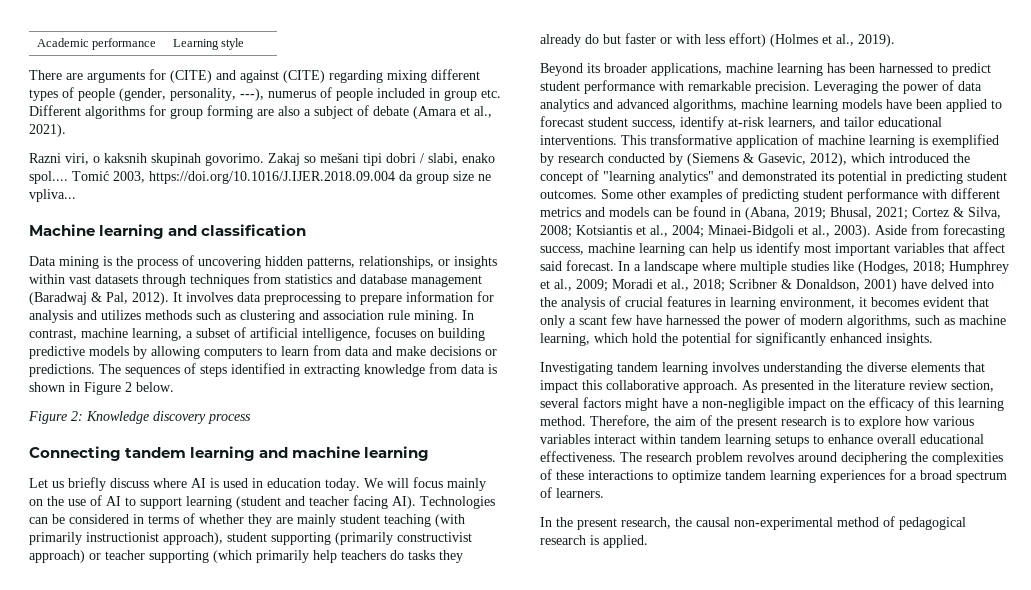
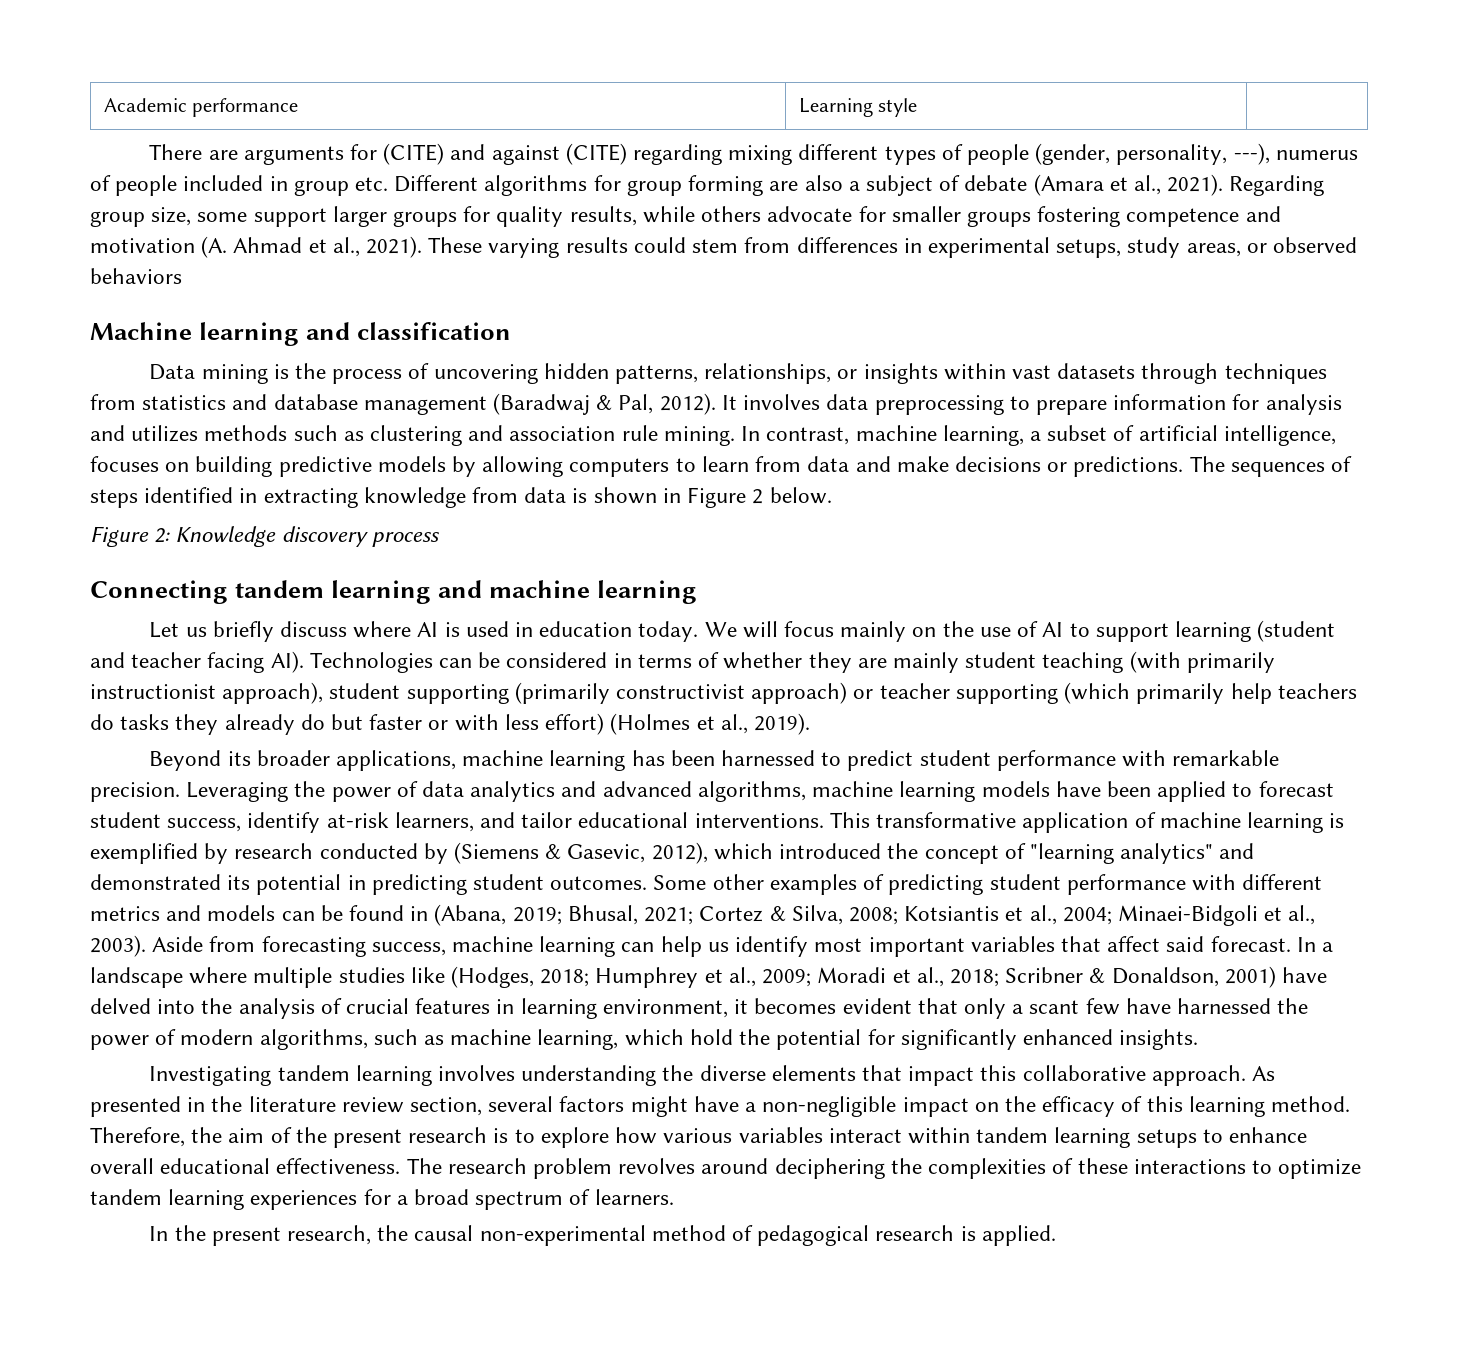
- There are arguments for (CITE) and against (CITE) regarding mixing different types of people (gender, personality, ---), numerus of people included in group etc. Different algorithms for group forming are also a subject of debate (Amara et al., 2021).
- Razni viri, o kaksnih skupinah govorimo. Zakaj so mešani tipi dobri / slabi, enako spol.... Tomić 2003, https://doi.org/10.1016/J.IJER.2018.09.004 da group size ne vpliva...
+ There are arguments for (CITE) and against (CITE) regarding mixing different types of people (gender, personality, ---), numerus of people included in group etc. Different algorithms for group forming are also a subject of debate (Amara et al., 2021). Regarding group size, some support larger groups for quality results, while others advocate for smaller groups fostering competence and motivation (A. Ahmad et al., 2021). These varying results could stem from differences in experimental setups, study areas, or observed behaviors

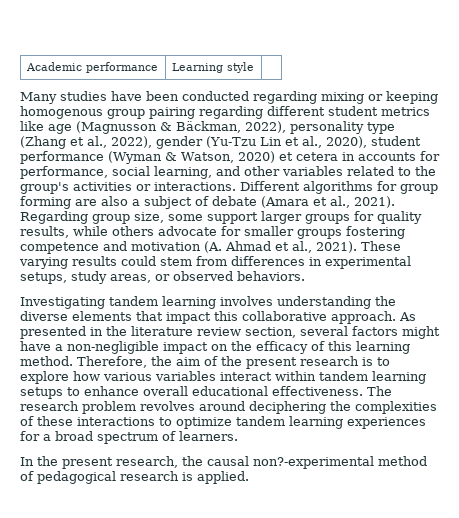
- There are arguments for (CITE) and against (CITE) regarding mixing different types of people (gender, personality, ---), numerus of people included in group etc. Different algorithms for group forming are also a subject of debate (Amara et al., 2021).
+ Many studies have been conducted regarding mixing or keeping homogenous group pairing regarding different student metrics like age (Magnusson & Bäckman, 2022), personality type (Zhang et al., 2022), gender (Yu-Tzu Lin et al., 2020), student performance (Wyman & Watson, 2020) et cetera in accounts for performance, social learning, and other variables related to the group's activities or interactions. Different algorithms for group forming are also a subject of debate (Amara et al., 2021).
- These varying results could stem from differences in experimental setups, study areas, or observed behaviors
- Machine learning and classification
- Data mining is the process of uncovering hidden patterns, relationships, or insights within vast datasets through techniques from statistics and database management (Baradwaj & Pal, 2012). It involves data preprocessing to prepare information for analysis and utilizes methods such as clustering and association rule mining. In contrast, machine learning, a subset of artificial intelligence, focuses on building predictive models by allowing computers to learn from data and make decisions or predictions. The sequences of steps identified in extracting knowledge from data is shown in Figure 2 below.
- Figure 2: Knowledge discovery process
- Connecting tandem learning and machine learning
- Let us briefly discuss where AI is used in education today. We will focus mainly on the use of AI to support learning (student and teacher facing AI). Technologies can be considered in terms of whether they are mainly student teaching (with primarily instructionist approach), student supporting (primarily constructivist approach) or teacher supporting (which primarily help teachers do tasks they already do but faster or with less effort) (Holmes et al., 2019).
- Beyond its broader applications, machine learning has been harnessed to predict student performance with remarkable precision. Leveraging the power of data analytics and advanced algorithms, machine learning models have been applied to forecast student success, identify at-risk learners, and tailor educational interventions. This transformative application of machine learning is exemplified by research conducted by (Siemens & Gasevic, 2012), which introduced the concept of "learning analytics" and demonstrated its potential in predicting student outcomes. Some other examples of predicting student performance with different metrics and models can be found in (Abana, 2019; Bhusal, 2021; Cortez & Silva, 2008; Kotsiantis et al., 2004; Minaei-Bidgoli et al., 2003). Aside from forecasting success, machine learning can help us identify most important variables that affect said forecast. In a landscape where multiple studies like (Hodges, 2018; Humphrey et al., 2009; Moradi et al., 2018; Scribner & Donaldson, 2001) have delved into the analysis of crucial features in learning environment, it becomes evident that only a scant few have harnessed the power of modern algorithms, such as machine learning, which hold the potential for significantly enhanced insights.
+ These varying results could stem from differences in experimental setups, study areas, or observed behaviors.
- In the present research, the causal non-experimental method of pedagogical research is applied.
+ In the present research, the causal non?-experimental method of pedagogical research is applied.

